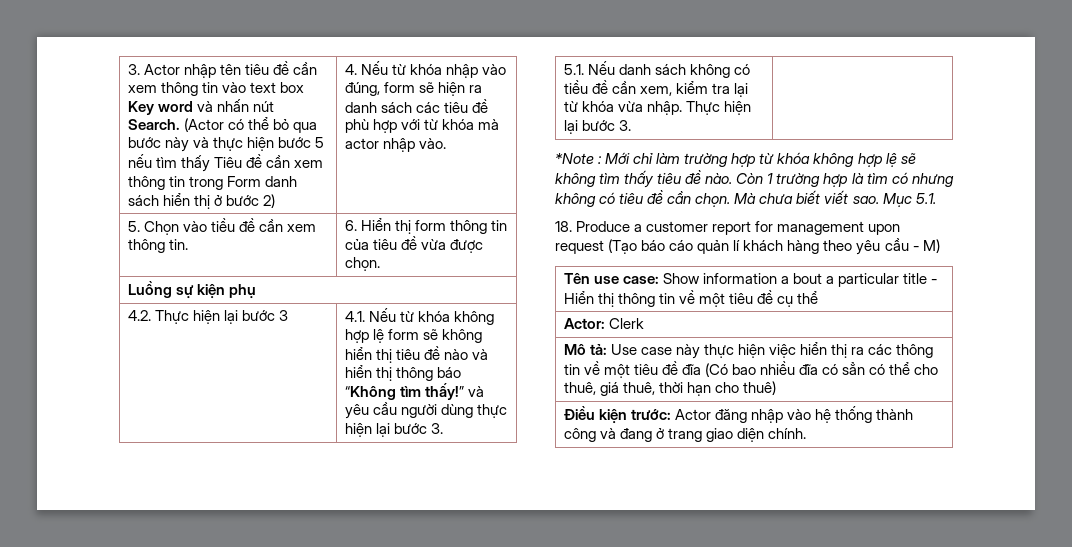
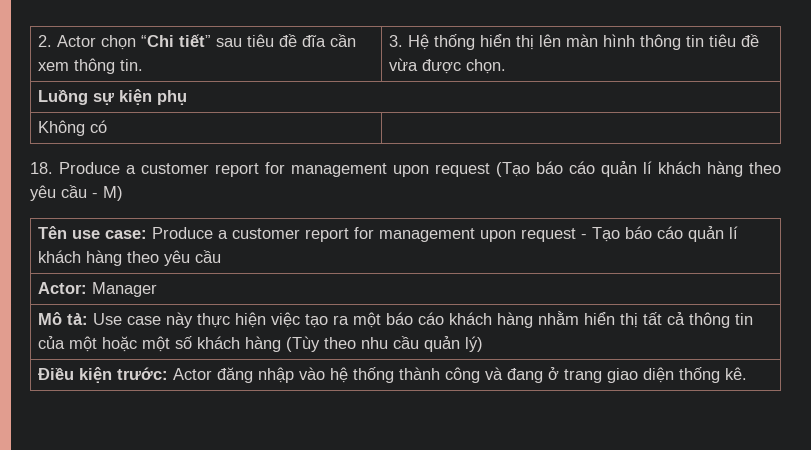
- 3. Actor nhập tên tiêu đề cần xem thông tin vào text box Key word và nhấn nút Search. (Actor có thể bỏ qua bước này và thực hiện bước 5 nếu tìm thấy Tiêu đề cần xem thông tin trong Form danh sách hiển thị ở bước 2) | 4. Nếu từ khóa nhập vào đúng, form sẽ hiện ra danh sách các tiêu đề phù hợp với từ khóa mà actor nhập vào.
- 5. Chọn vào tiều đề cần xem thông tin. | 6. Hiển thị form thông tin của tiêu đề vừa được chọn.
+ 2. Actor chọn “Chi tiết” sau tiêu đề đĩa cần xem thông tin. | 3. Hệ thống hiển thị lên màn hình thông tin tiêu đề vừa được chọn.
- 4.2. Thực hiện lại bước 3 | 4.1. Nếu từ khóa không hợp lệ form sẽ không hiển thị tiêu đề nào và hiển thị thông báo “Không tìm thấy!” và yêu cầu người dùng thực hiện lại bước 3.
- 5.1. Nếu danh sách không có tiều đề cần xem, kiểm tra lại từ khóa vừa nhập. Thực hiện lại bước 3. |
- *Note : Mới chỉ làm trường hợp từ khóa không hợp lệ sẽ không tìm thấy tiêu đề nào. Còn 1 trường hợp là tìm có nhưng không có tiêu đề cần chọn. Mà chưa biết viết sao. Mục 5.1.
+ Không có |
- Tên use case: Show information a bout a particular title - Hiển thị thông tin về một tiêu đề cụ thể
+ Tên use case: Produce a customer report for management upon request - Tạo báo cáo quản lí khách hàng theo yêu cầu
- Actor: Clerk
+ Actor: Manager
- Mô tả: Use case này thực hiện việc hiển thị ra các thông tin về một tiêu đề đĩa (Có bao nhiều đĩa có sẳn có thể cho thuê, giá thuê, thời hạn cho thuê)
+ Mô tả: Use case này thực hiện việc tạo ra một báo cáo khách hàng nhằm hiển thị tất cả thông tin của một hoặc một số khách hàng (Tùy theo nhu cầu quản lý)
- Điều kiện trước: Actor đăng nhập vào hệ thống thành công và đang ở trang giao diện chính.
+ Điều kiện trước: Actor đăng nhập vào hệ thống thành công và đang ở trang giao diện thống kê.

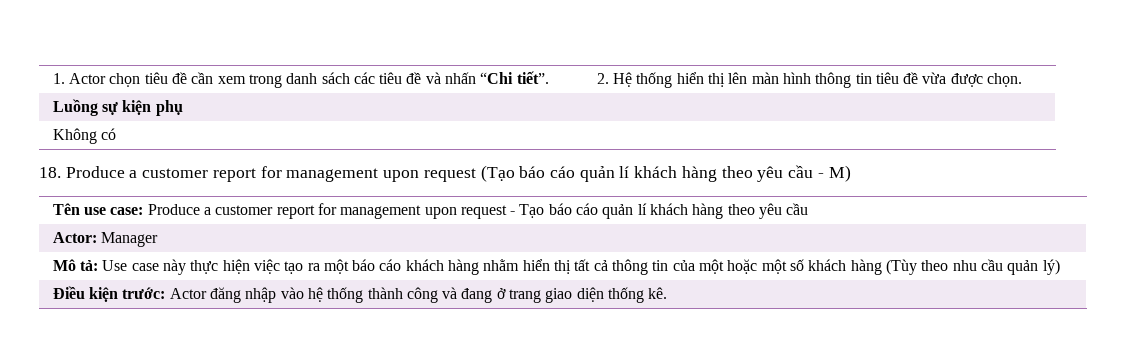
- 2. Actor chọn “Chi tiết” sau tiêu đề đĩa cần xem thông tin. | 3. Hệ thống hiển thị lên màn hình thông tin tiêu đề vừa được chọn.
+ 1. Actor chọn tiêu đề cần xem trong danh sách các tiêu đề và nhấn “Chi tiết”. | 2. Hệ thống hiển thị lên màn hình thông tin tiêu đề vừa được chọn.

